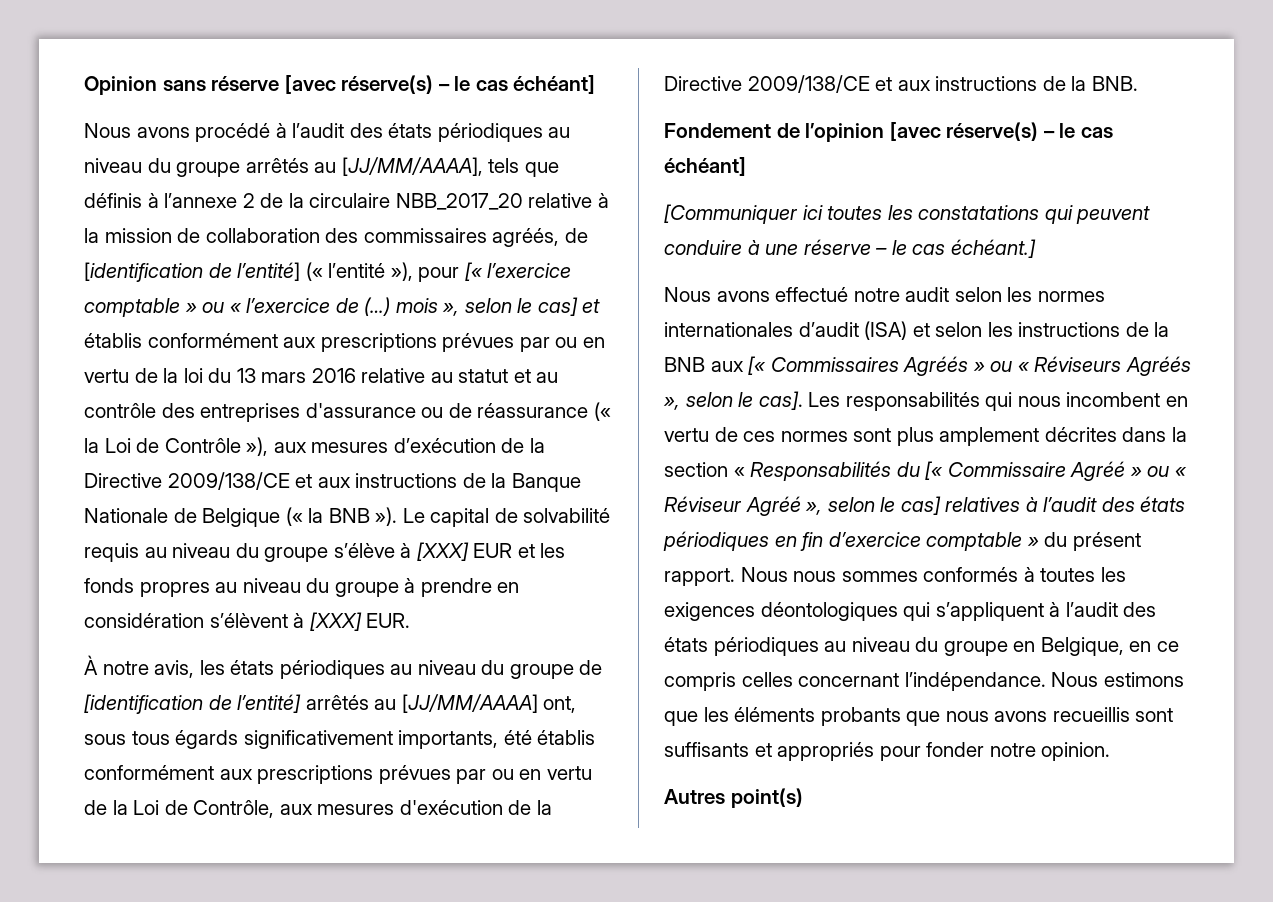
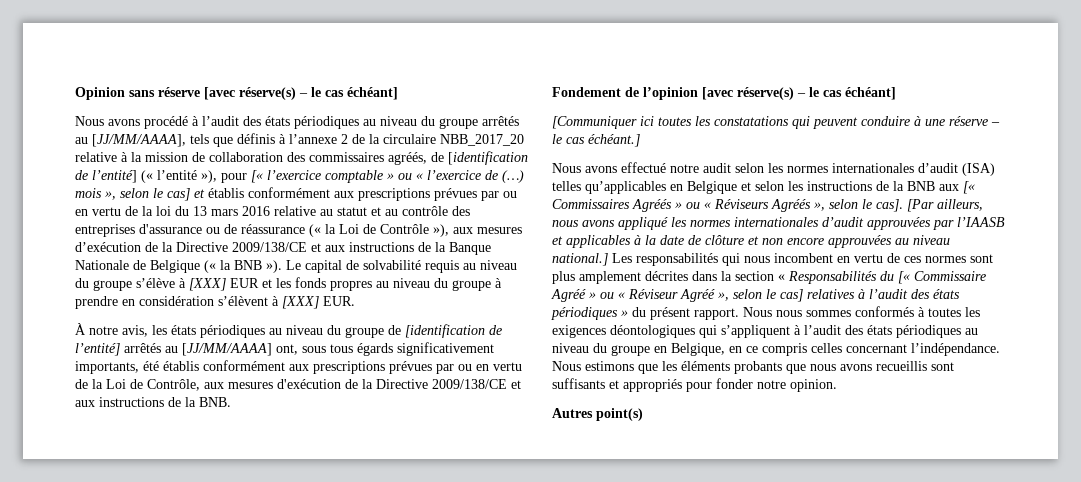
- Nous avons effectué notre audit selon les normes internationales d’audit (ISA) et selon les instructions de la BNB aux [« Commissaires Agréés » ou « Réviseurs Agréés », selon le cas].
+ Nous avons effectué notre audit selon les normes internationales d’audit (ISA) telles qu’applicables en Belgique et selon les instructions de la BNB aux [« Commissaires Agréés » ou « Réviseurs Agréés », selon le cas].
+ [Par ailleurs, nous avons appliqué les normes internationales d’audit approuvées par l’IAASB et applicables à la date de clôture et non encore approuvées au niveau national.]
- Les responsabilités qui nous incombent en vertu de ces normes sont plus amplement décrites dans la section « Responsabilités du [« Commissaire Agréé » ou « Réviseur Agréé », selon le cas] relatives à l’audit des états périodiques en fin d’exercice comptable » du présent rapport.
+ Les responsabilités qui nous incombent en vertu de ces normes sont plus amplement décrites dans la section « Responsabilités du [« Commissaire Agréé » ou « Réviseur Agréé », selon le cas] relatives à l’audit des états périodiques » du présent rapport.

